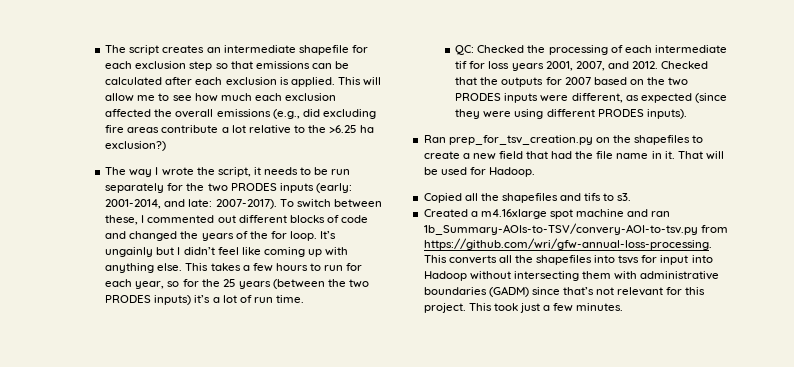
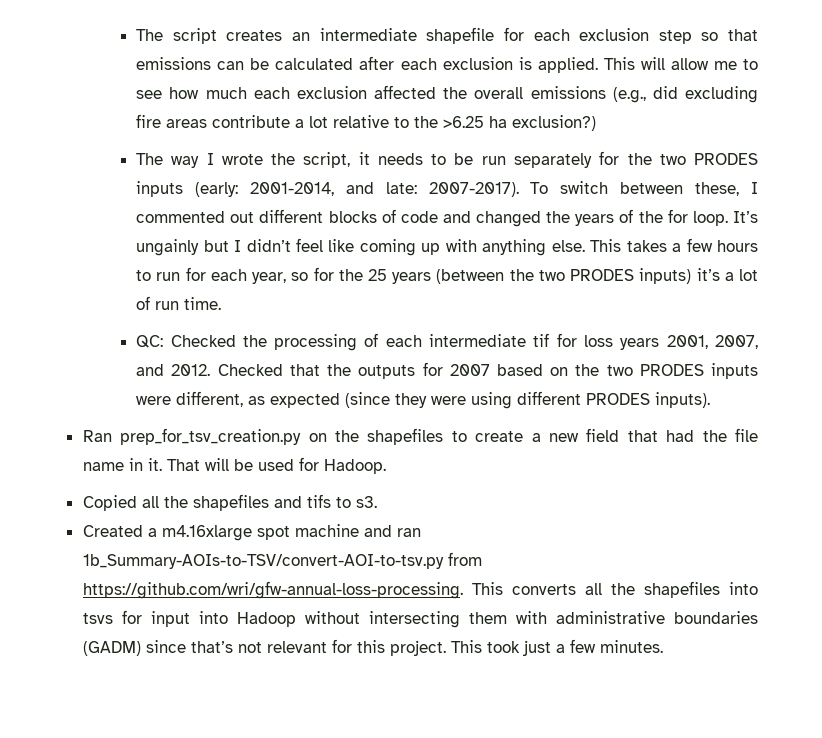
- Created a m4.16xlarge spot machine and ran 1b_Summary-AOIs-to-TSV/convery-AOI-to-tsv.py from https://github.com/wri/gfw-annual-loss-processing. This converts all the shapefiles into tsvs for input into Hadoop without intersecting them with administrative boundaries (GADM) since that’s not relevant for this project.
+ Created a m4.16xlarge spot machine and ran 1b_Summary-AOIs-to-TSV/convert-AOI-to-tsv.py from https://github.com/wri/gfw-annual-loss-processing. This converts all the shapefiles into tsvs for input into Hadoop without intersecting them with administrative boundaries (GADM) since that’s not relevant for this project.

